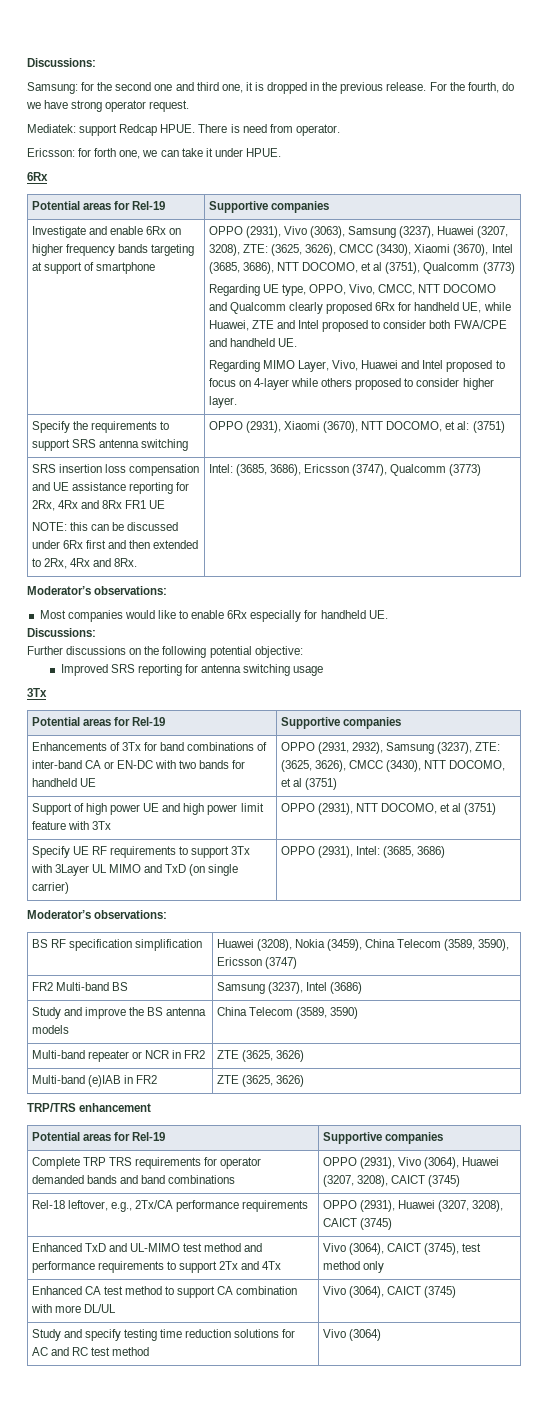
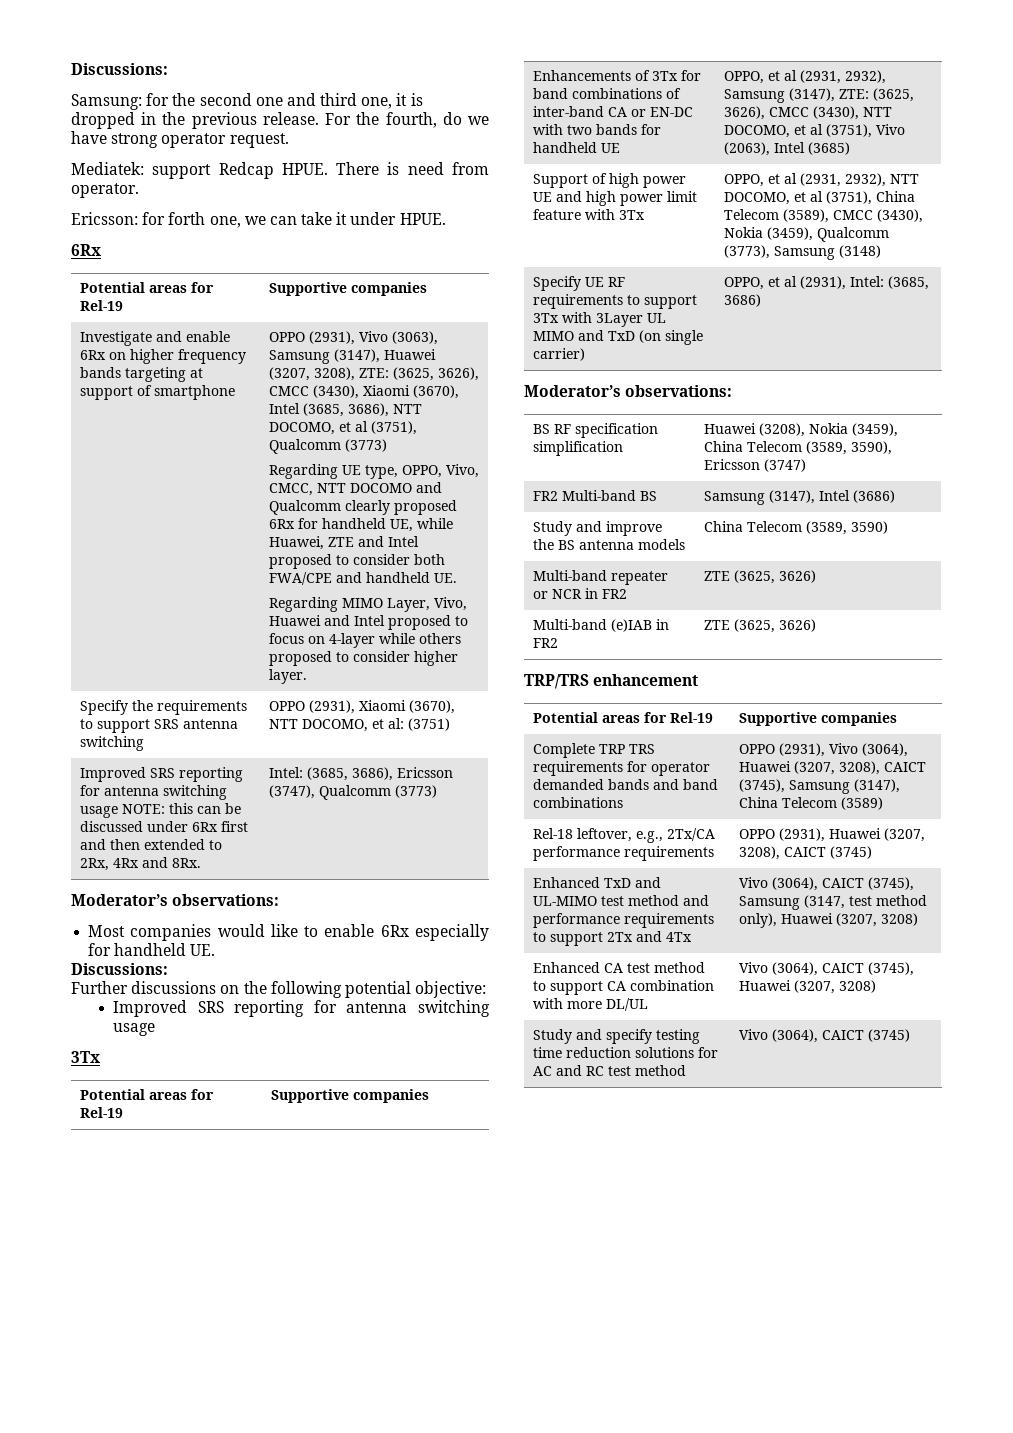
- OPPO (2931), Vivo (3063), Samsung (3237), Huawei (3207, 3208), ZTE: (3625, 3626), CMCC (3430), Xiaomi (3670), Intel (3685, 3686), NTT DOCOMO, et al (3751), Qualcomm (3773)
+ OPPO (2931), Vivo (3063), Samsung (3147), Huawei (3207, 3208), ZTE: (3625, 3626), CMCC (3430), Xiaomi (3670), Intel (3685, 3686), NTT DOCOMO, et al (3751), Qualcomm (3773)
- SRS insertion loss compensation and UE assistance reporting for 2Rx, 4Rx and 8Rx FR1 UE
- NOTE: this can be discussed under 6Rx first and then extended to 2Rx, 4Rx and 8Rx. | Intel: (3685, 3686), Ericsson (3747), Qualcomm (3773)
+ Improved SRS reporting for antenna switching usage NOTE: this can be discussed under 6Rx first and then extended to 2Rx, 4Rx and 8Rx. | Intel: (3685, 3686), Ericsson (3747), Qualcomm (3773)
- Enhancements of 3Tx for band combinations of inter-band CA or EN-DC with two bands for handheld UE | OPPO (2931, 2932), Samsung (3237), ZTE: (3625, 3626), CMCC (3430), NTT DOCOMO, et al (3751)
+ Enhancements of 3Tx for band combinations of inter-band CA or EN-DC with two bands for handheld UE | OPPO, et al (2931, 2932), Samsung (3147), ZTE: (3625, 3626), CMCC (3430), NTT DOCOMO, et al (3751), Vivo (2063), Intel (3685)
- Support of high power UE and high power limit feature with 3Tx | OPPO (2931), NTT DOCOMO, et al (3751)
+ Support of high power UE and high power limit feature with 3Tx | OPPO, et al (2931, 2932), NTT DOCOMO, et al (3751), China Telecom (3589), CMCC (3430), Nokia (3459), Qualcomm (3773), Samsung (3148)
- Specify UE RF requirements to support 3Tx with 3Layer UL MIMO and TxD (on single carrier) | OPPO (2931), Intel: (3685, 3686)
+ Specify UE RF requirements to support 3Tx with 3Layer UL MIMO and TxD (on single carrier) | OPPO, et al (2931), Intel: (3685, 3686)
- FR2 Multi-band BS | Samsung (3237), Intel (3686)
+ FR2 Multi-band BS | Samsung (3147), Intel (3686)
- Complete TRP TRS requirements for operator demanded bands and band combinations | OPPO (2931), Vivo (3064), Huawei (3207, 3208), CAICT (3745)
+ Complete TRP TRS requirements for operator demanded bands and band combinations | OPPO (2931), Vivo (3064), Huawei (3207, 3208), CAICT (3745), Samsung (3147), China Telecom (3589)
- Enhanced TxD and UL-MIMO test method and performance requirements to support 2Tx and 4Tx | Vivo (3064), CAICT (3745), test method only
+ Enhanced TxD and UL-MIMO test method and performance requirements to support 2Tx and 4Tx | Vivo (3064), CAICT (3745), Samsung (3147, test method only), Huawei (3207, 3208)
- Enhanced CA test method to support CA combination with more DL/UL | Vivo (3064), CAICT (3745)
+ Enhanced CA test method to support CA combination with more DL/UL | Vivo (3064), CAICT (3745), Huawei (3207, 3208)
- Study and specify testing time reduction solutions for AC and RC test method | Vivo (3064)
+ Study and specify testing time reduction solutions for AC and RC test method | Vivo (3064), CAICT (3745)

